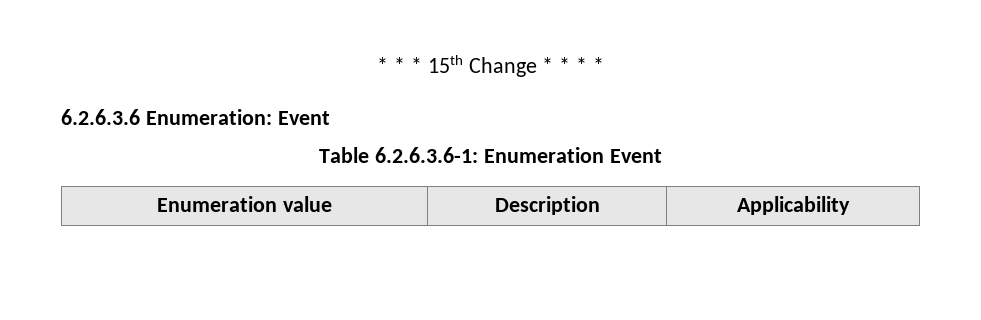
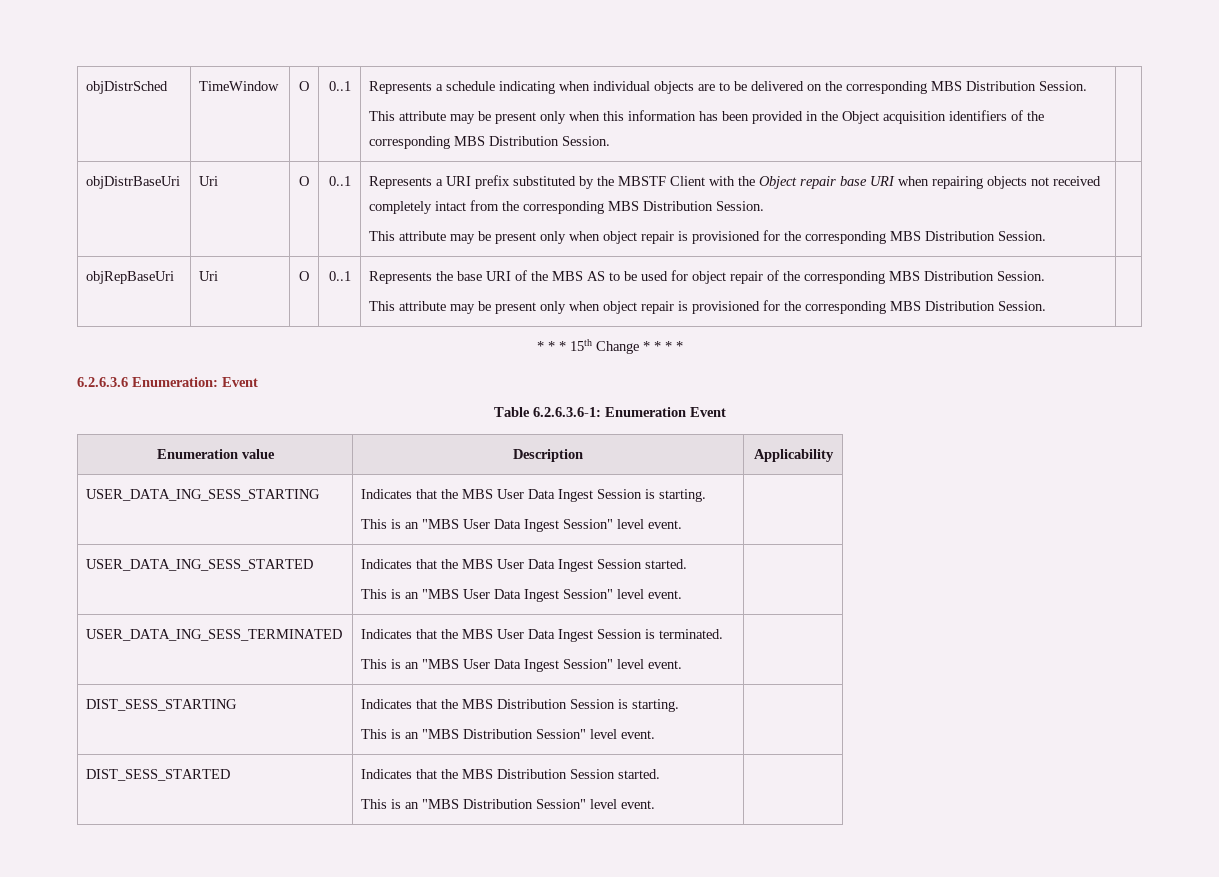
+ objDistrSched | TimeWindow | O | 0..1 | Represents a schedule indicating when individual objects are to be delivered on the corresponding MBS Distribution Session.
+ This attribute may be present only when this information has been provided in the Object acquisition identifiers of the corresponding MBS Distribution Session. |
+ objDistrBaseUri | Uri | O | 0..1 | Represents a URI prefix substituted by the MBSTF Client with the Object repair base URI when repairing objects not received completely intact from the corresponding MBS Distribution Session.
+ This attribute may be present only when object repair is provisioned for the corresponding MBS Distribution Session. |
+ objRepBaseUri | Uri | O | 0..1 | Represents the base URI of the MBS AS to be used for object repair of the corresponding MBS Distribution Session.
+ This attribute may be present only when object repair is provisioned for the corresponding MBS Distribution Session.
+ USER_DATA_ING_SESS_STARTING | Indicates that the MBS User Data Ingest Session is starting.
+ This is an "MBS User Data Ingest Session" level event. |
+ USER_DATA_ING_SESS_STARTED | Indicates that the MBS User Data Ingest Session started.
+ This is an "MBS User Data Ingest Session" level event. |
+ USER_DATA_ING_SESS_TERMINATED | Indicates that the MBS User Data Ingest Session is terminated.
+ This is an "MBS User Data Ingest Session" level event. |
+ DIST_SESS_STARTING | Indicates that the MBS Distribution Session is starting.
+ This is an "MBS Distribution Session" level event. |
+ DIST_SESS_STARTED | Indicates that the MBS Distribution Session started.
+ This is an "MBS Distribution Session" level event. |

